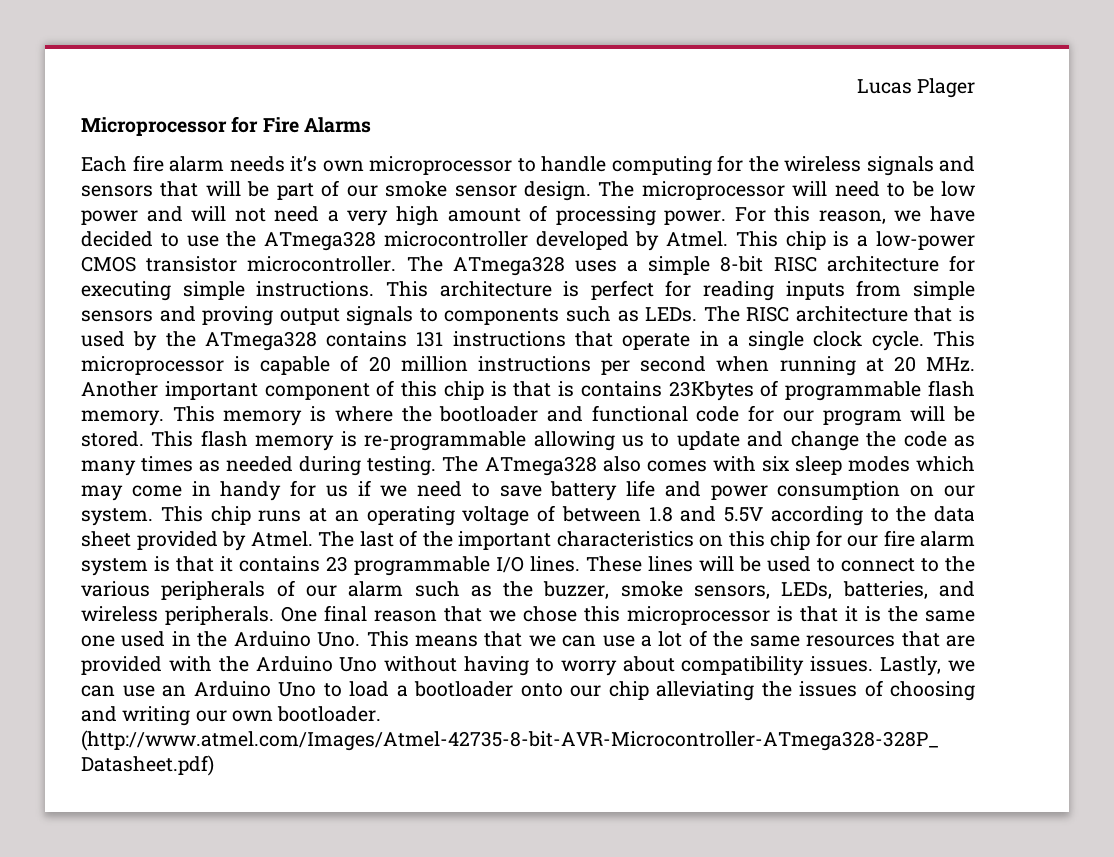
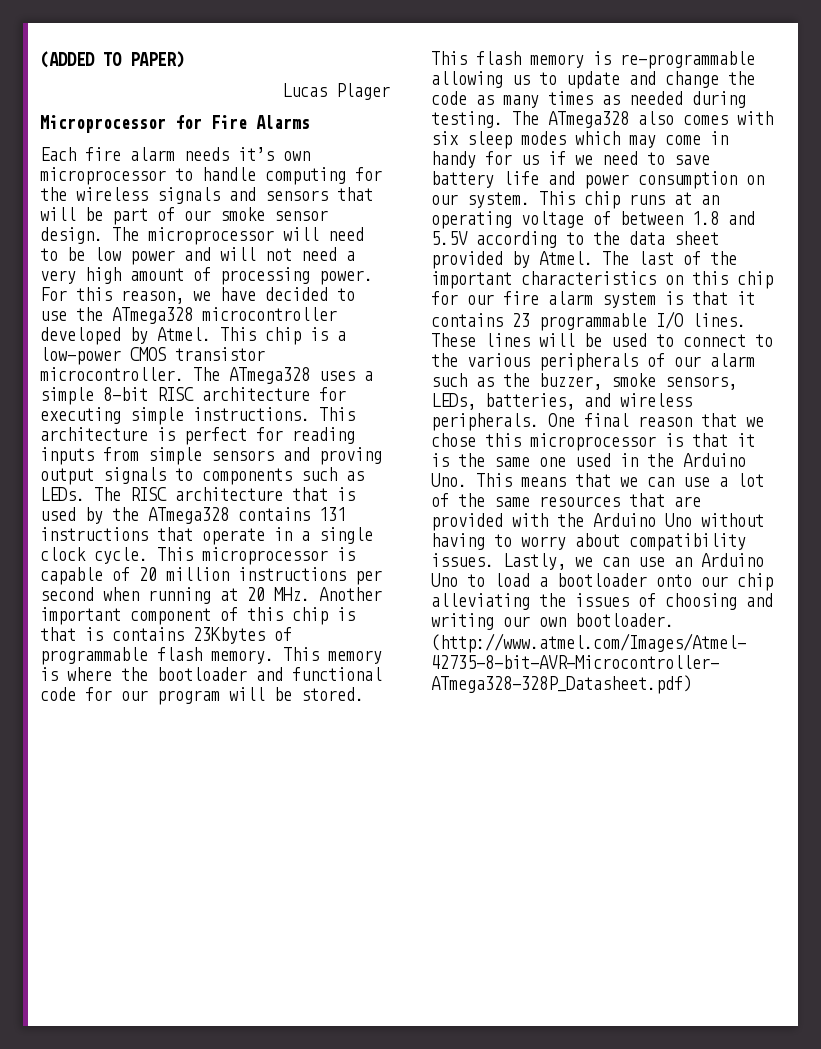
+ (ADDED TO PAPER)

